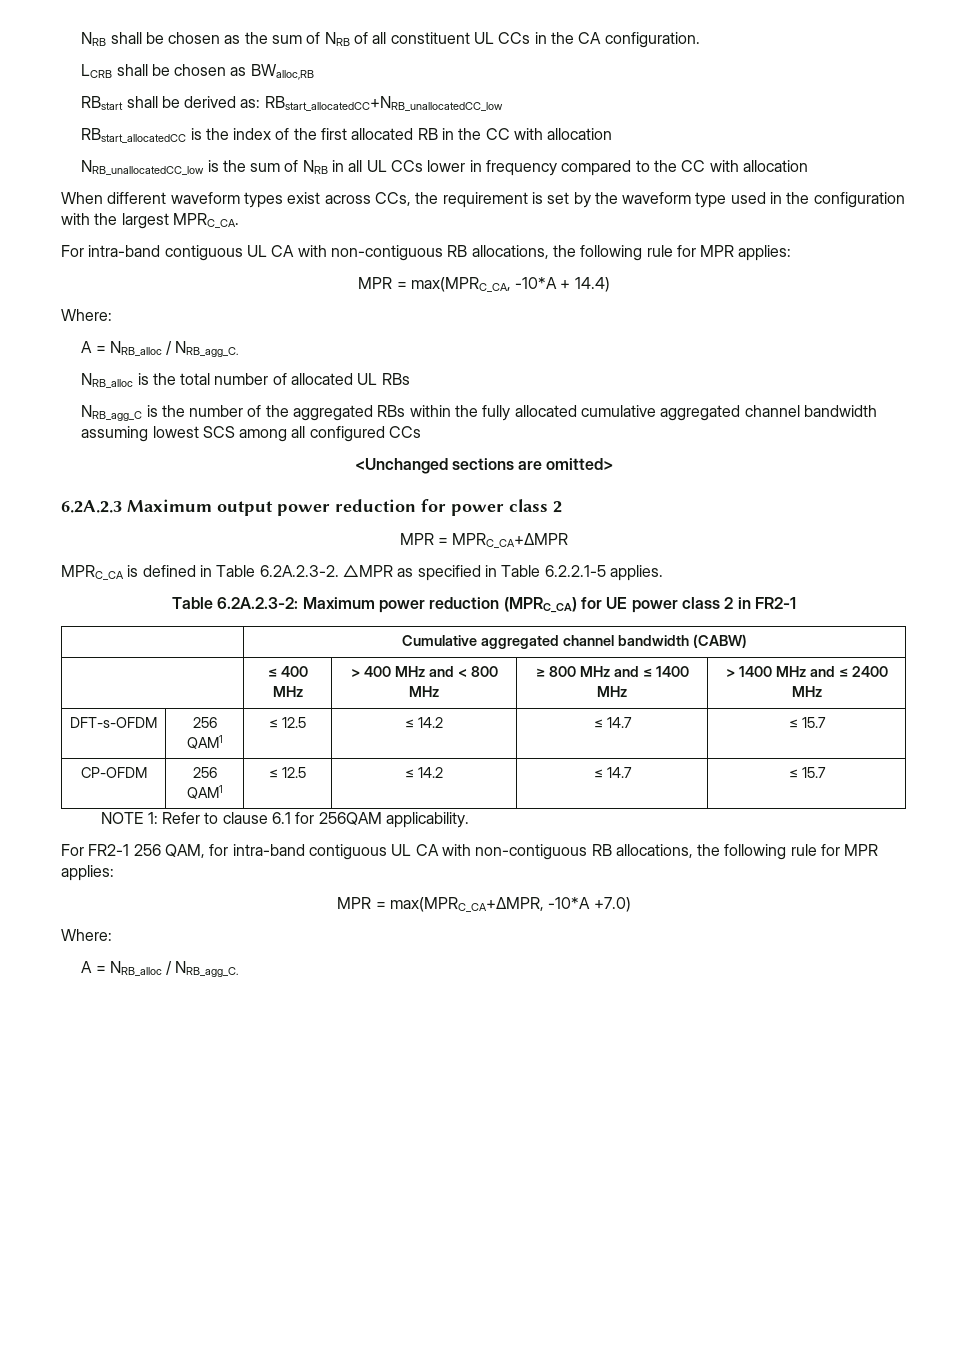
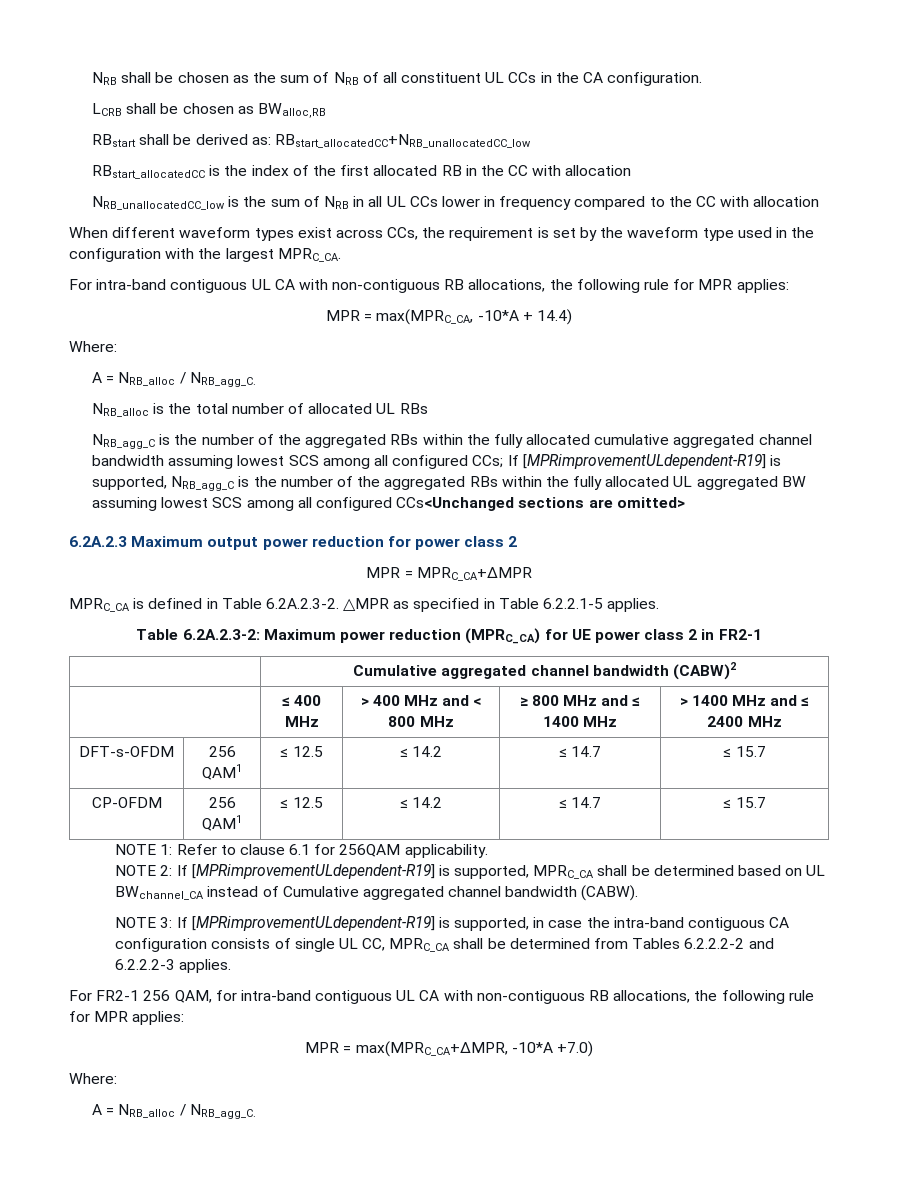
- NRB_agg_C is the number of the aggregated RBs within the fully allocated cumulative aggregated channel bandwidth assuming lowest SCS among all configured CCs
- <Unchanged sections are omitted>
+ NRB_agg_C is the number of the aggregated RBs within the fully allocated cumulative aggregated channel bandwidth assuming lowest SCS among all configured CCs; If [MPRimprovementULdependent-R19] is supported, NRB_agg_C is the number of the aggregated RBs within the fully allocated UL aggregated BW assuming lowest SCS among all configured CCs<Unchanged sections are omitted>
- | Cumulative aggregated channel bandwidth (CABW)
+ | Cumulative aggregated channel bandwidth (CABW)2
+ NOTE 2: If [MPRimprovementULdependent-R19] is supported, MPRC_CA shall be determined based on UL BWchannel_CA instead of Cumulative aggregated channel bandwidth (CABW).
+ NOTE 3: If [MPRimprovementULdependent-R19] is supported, in case the intra-band contiguous CA configuration consists of single UL CC, MPRC_CA shall be determined from Tables 6.2.2.2-2 and 6.2.2.2-3 applies.

